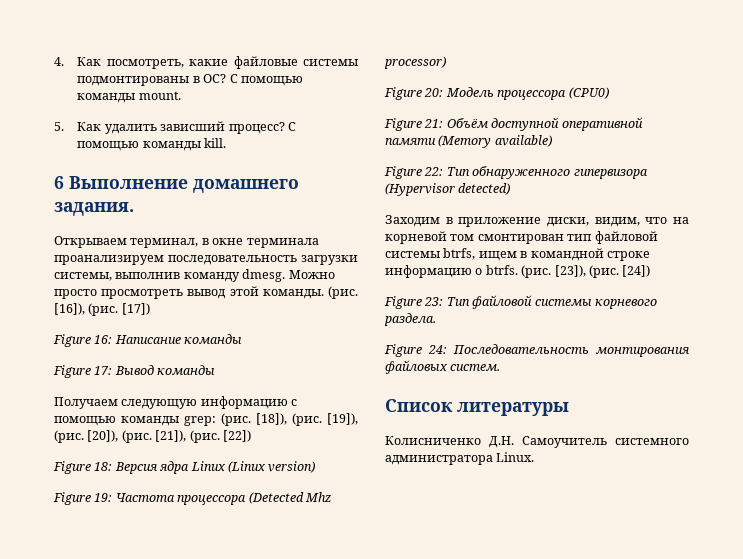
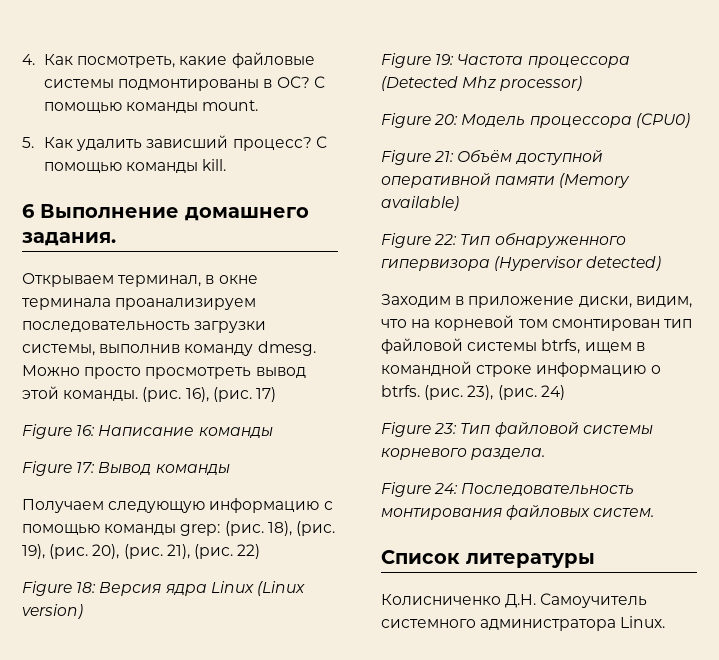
- [16]), (рис. [17])
+ 16), (рис. 17)
- [18]), (рис. [19]), (рис. [20]), (рис. [21]), (рис. [22])
+ 18), (рис. 19), (рис. 20), (рис. 21), (рис. 22)
- [23]), (рис. [24])
+ 23), (рис. 24)

